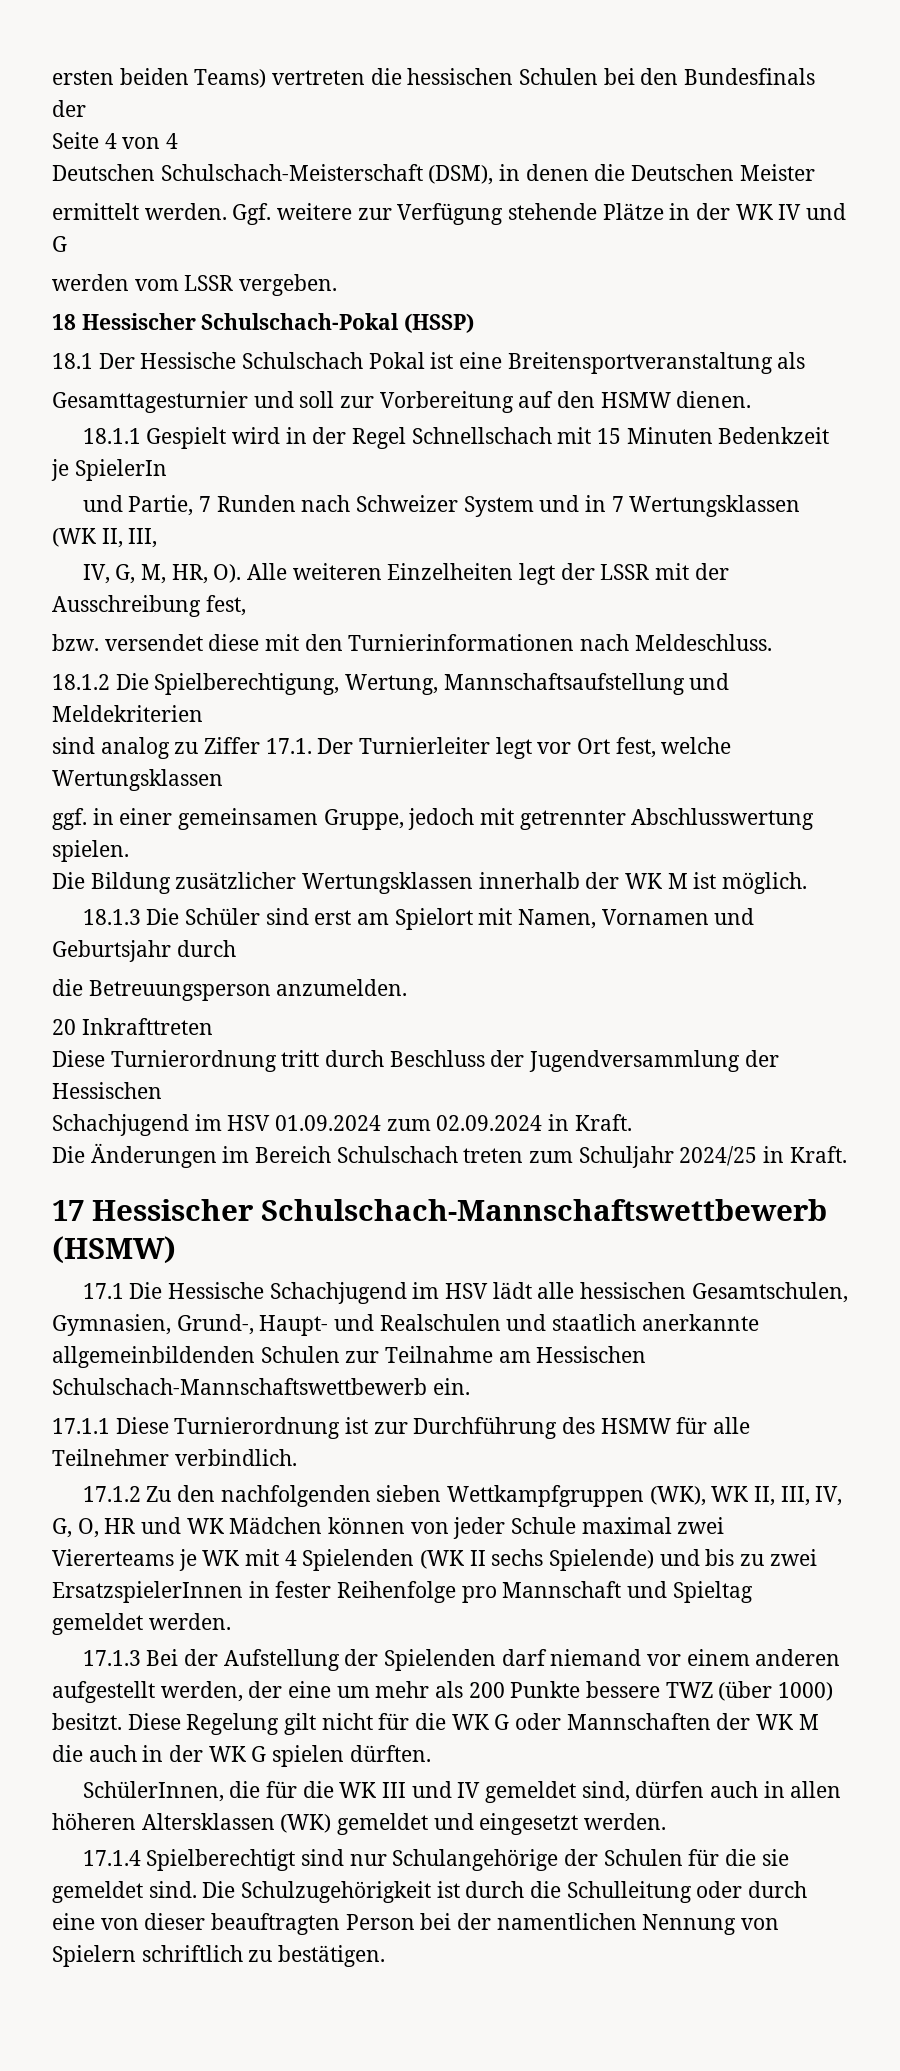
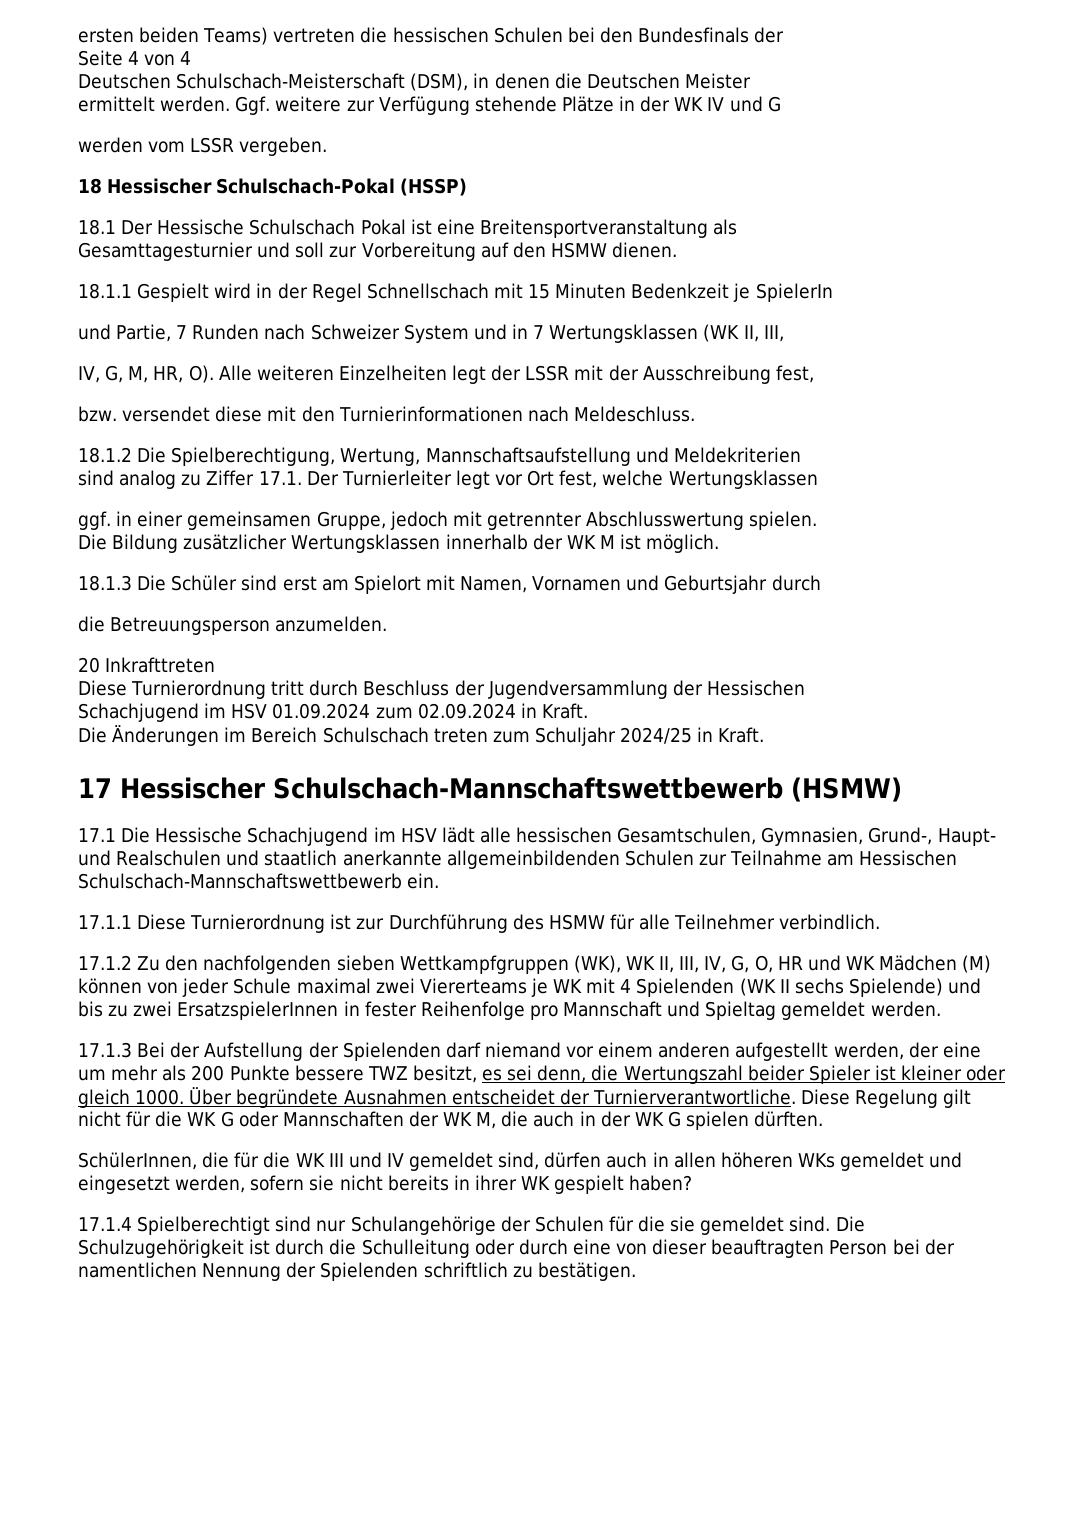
- 17.1.2 Zu den nachfolgenden sieben Wettkampfgruppen (WK), WK II, III, IV, G, O, HR und WK Mädchen können von jeder Schule maximal zwei Viererteams je WK mit 4 Spielenden (WK II sechs Spielende) und bis zu zwei ErsatzspielerInnen in fester Reihenfolge pro Mannschaft und Spieltag gemeldet werden.
+ 17.1.2 Zu den nachfolgenden sieben Wettkampfgruppen (WK), WK II, III, IV, G, O, HR und WK Mädchen (M) können von jeder Schule maximal zwei Viererteams je WK mit 4 Spielenden (WK II sechs Spielende) und bis zu zwei ErsatzspielerInnen in fester Reihenfolge pro Mannschaft und Spieltag gemeldet werden.
- 17.1.3 Bei der Aufstellung der Spielenden darf niemand vor einem anderen aufgestellt werden, der eine um mehr als 200 Punkte bessere TWZ (über 1000) besitzt.
+ 17.1.3 Bei der Aufstellung der Spielenden darf niemand vor einem anderen aufgestellt werden, der eine um mehr als 200 Punkte bessere TWZ besitzt, es sei denn, die Wertungszahl beider Spieler ist kleiner oder gleich 1000. Über begründete Ausnahmen entscheidet der Turnierverantwortliche.
- Diese Regelung gilt nicht für die WK G oder Mannschaften der WK M die auch in der WK G spielen dürften.
+ Diese Regelung gilt nicht für die WK G oder Mannschaften der WK M, die auch in der WK G spielen dürften.
- SchülerInnen, die für die WK III und IV gemeldet sind, dürfen auch in allen höheren Altersklassen (WK) gemeldet und eingesetzt werden.
+ SchülerInnen, die für die WK III und IV gemeldet sind, dürfen auch in allen höheren WKs gemeldet und eingesetzt werden, sofern sie nicht bereits in ihrer WK gespielt haben?
- Die Schulzugehörigkeit ist durch die Schulleitung oder durch eine von dieser beauftragten Person bei der namentlichen Nennung von Spielern schriftlich zu bestätigen.
+ Die Schulzugehörigkeit ist durch die Schulleitung oder durch eine von dieser beauftragten Person bei der namentlichen Nennung der Spielenden schriftlich zu bestätigen.

